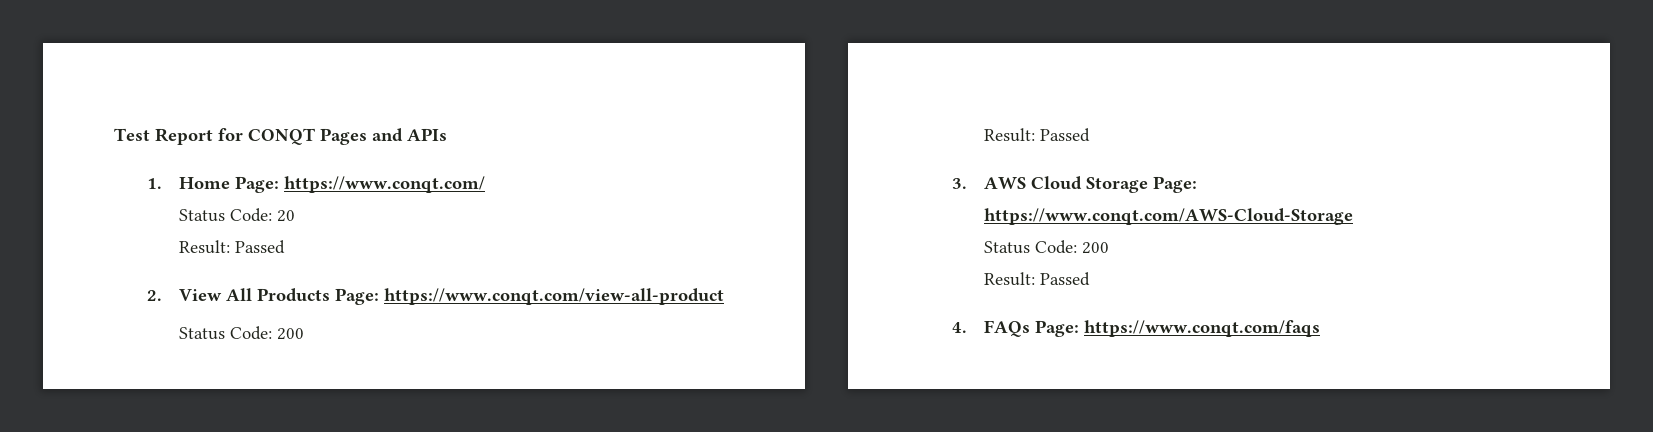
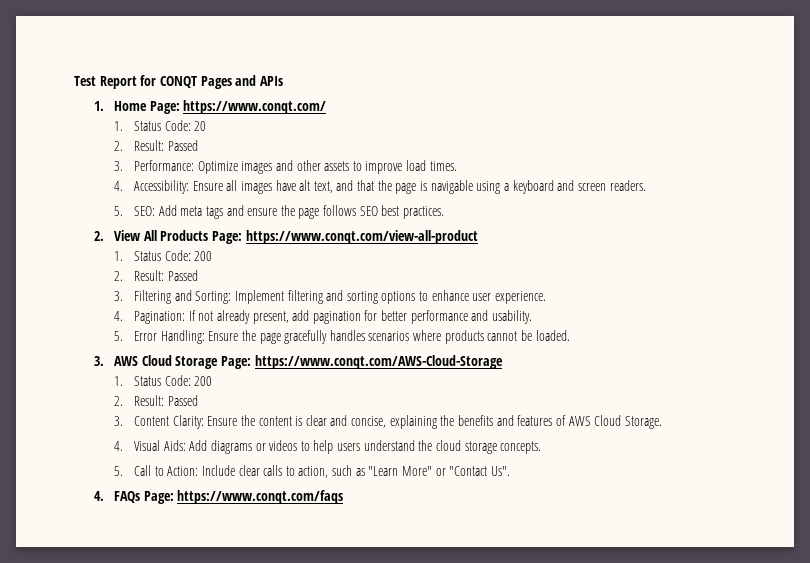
- Status Code: 20
- Result: Passed
+ 1. Status Code: 20
+ 2. Result: Passed
+ 3. Performance: Optimize images and other assets to improve load times.
+ 4. Accessibility: Ensure all images have alt text, and that the page is navigable using a keyboard and screen readers.
+ 5. SEO: Add meta tags and ensure the page follows SEO best practices.
  2. View All Products Page: https://www.conqt.com/view-all-product
- Status Code: 200
- Result: Passed
+ 1. Status Code: 200
+ 2. Result: Passed
+ 3. Filtering and Sorting: Implement filtering and sorting options to enhance user experience.
+ 4. Pagination: If not already present, add pagination for better performance and usability.
+ 5. Error Handling: Ensure the page gracefully handles scenarios where products cannot be loaded.
  3. AWS Cloud Storage Page: https://www.conqt.com/AWS-Cloud-Storage
- Status Code: 200
- Result: Passed
+ 1. Status Code: 200
+ 2. Result: Passed
+ 3. Content Clarity: Ensure the content is clear and concise, explaining the benefits and features of AWS Cloud Storage.
+ 4. Visual Aids: Add diagrams or videos to help users understand the cloud storage concepts.
+ 5. Call to Action: Include clear calls to action, such as "Learn More" or "Contact Us".

